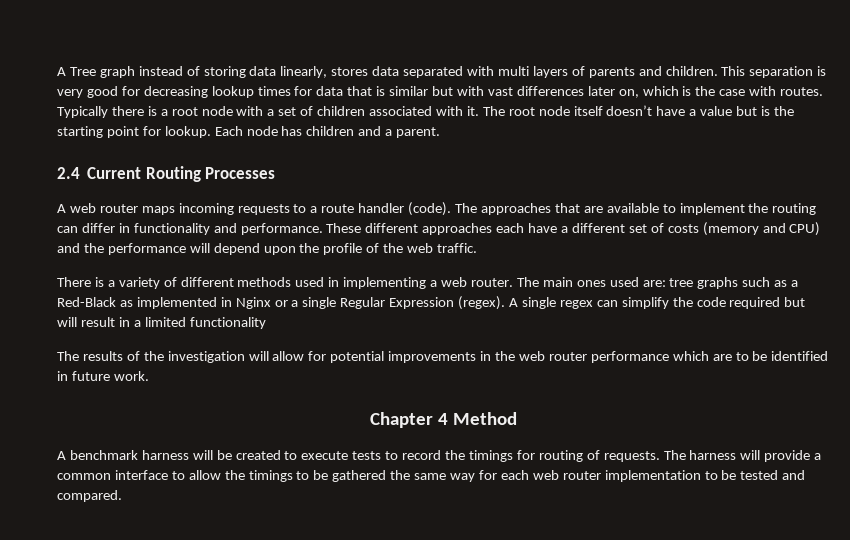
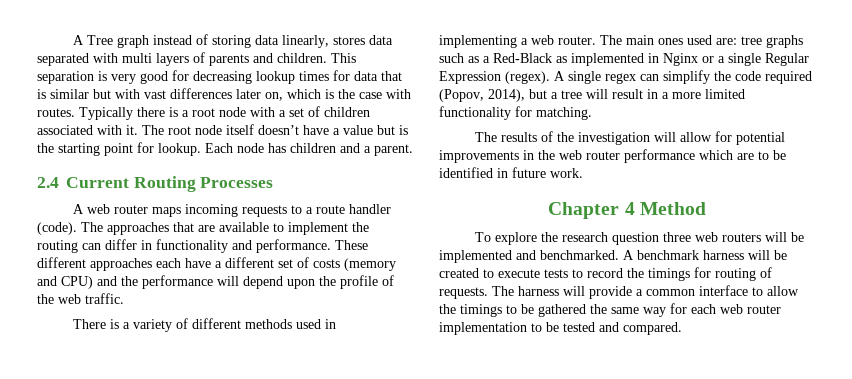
- A single regex can simplify the code required but will result in a limited functionality
+ A single regex can simplify the code required (Popov, 2014), but a tree will result in a more limited functionality for matching.
+ To explore the research question three web routers will be implemented and benchmarked.

